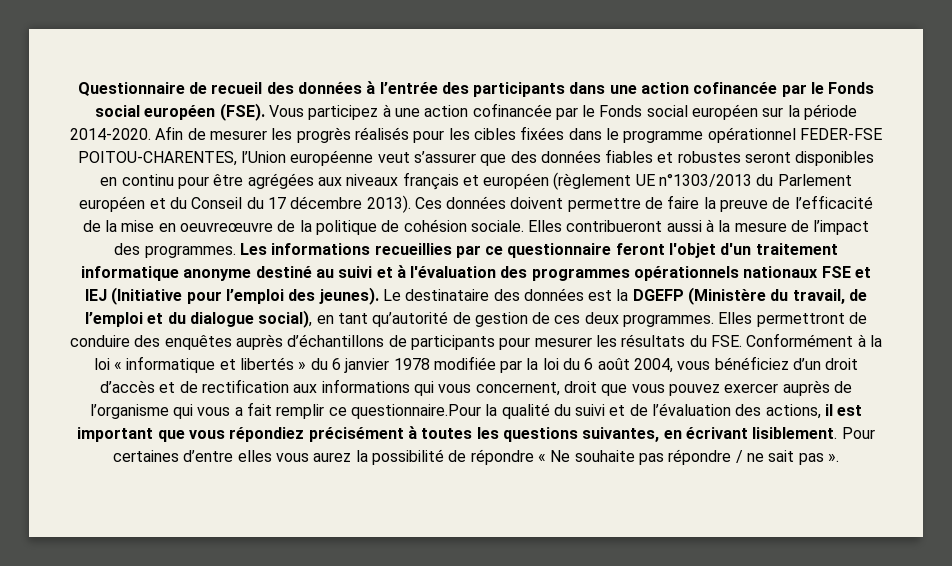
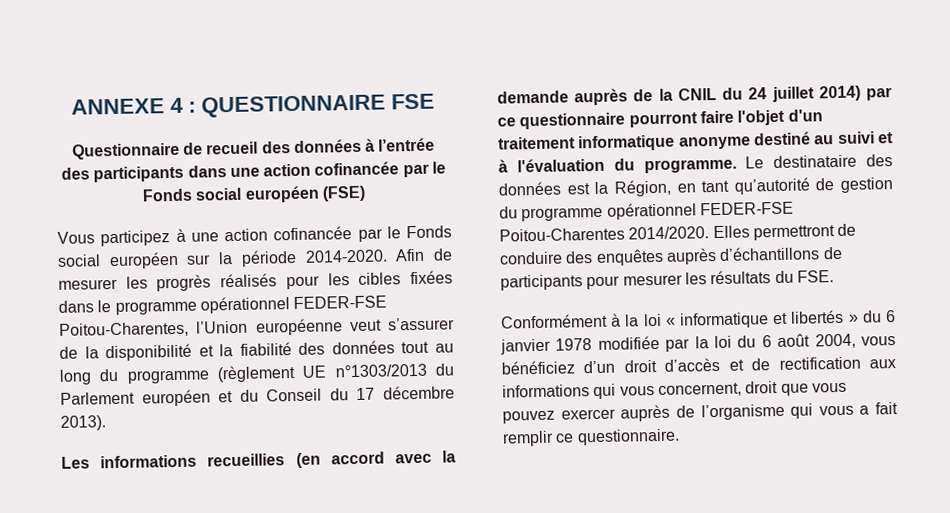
+ ANNEXE 4 : QUESTIONNAIRE FSE
- Questionnaire de recueil des données à l’entrée des participants dans une action cofinancée par le Fonds social européen (FSE). Vous participez à une action cofinancée par le Fonds social européen sur la période 2014-2020.
+ Questionnaire de recueil des données à l’entrée des participants dans une action cofinancée par le Fonds social européen (FSE)
+ Vous participez à une action cofinancée par le Fonds social européen sur la période 2014-2020.
- Afin de mesurer les progrès réalisés pour les cibles fixées dans le programme opérationnel FEDER-FSE POITOU-CHARENTES, l’Union européenne veut s’assurer que des données fiables et robustes seront disponibles en continu pour être agrégées aux niveaux français et européen (règlement UE n°1303/2013 du Parlement européen et du Conseil du 17 décembre 2013). Ces données doivent permettre de faire la preuve de l’efficacité de la mise en oeuvreœuvre de la politique de cohésion sociale. Elles contribueront aussi à la mesure de l’impact des programmes. Les informations recueillies par ce questionnaire feront l'objet d'un traitement informatique anonyme destiné au suivi et à l'évaluation des programmes opérationnels nationaux FSE et IEJ (Initiative pour l’emploi des jeunes).
+ Afin de mesurer les progrès réalisés pour les cibles fixées dans le programme opérationnel FEDER-FSE Poitou-Charentes, l’Union européenne veut s’assurer de la disponibilité et la fiabilité des données tout au long du programme (règlement UE n°1303/2013 du Parlement européen et du Conseil du 17 décembre 2013).
+ Les informations recueillies (en accord avec la demande auprès de la CNIL du 24 juillet 2014) par ce questionnaire pourront faire l'objet d'un traitement informatique anonyme destiné au suivi et à l'évaluation du programme.
- Le destinataire des données est la DGEFP (Ministère du travail, de l’emploi et du dialogue social), en tant qu’autorité de gestion de ces deux programmes.
+ Le destinataire des données est la Région, en tant qu’autorité de gestion du programme opérationnel FEDER-FSE Poitou-Charentes 2014/2020.
- Elles permettront de conduire des enquêtes auprès d’échantillons de participants pour mesurer les résultats du FSE. Conformément à la loi « informatique et libertés » du 6 janvier 1978 modifiée par la loi du 6 août 2004, vous bénéficiez d’un droit d’accès et de rectification aux informations qui vous concernent, droit que vous pouvez exercer auprès de l’organisme qui vous a fait remplir ce questionnaire.Pour la qualité du suivi et de l’évaluation des actions, il est important que vous répondiez précisément à toutes les questions suivantes, en écrivant lisiblement. Pour certaines d’entre elles vous aurez la possibilité de répondre « Ne souhaite pas répondre / ne sait pas ».
+ Elles permettront de conduire des enquêtes auprès d’échantillons de participants pour mesurer les résultats du FSE.
+ Conformément à la loi « informatique et libertés » du 6 janvier 1978 modifiée par la loi du 6 août 2004, vous bénéficiez d’un droit d’accès et de rectification aux informations qui vous concernent, droit que vous pouvez exercer auprès de l’organisme qui vous a fait remplir ce questionnaire.

